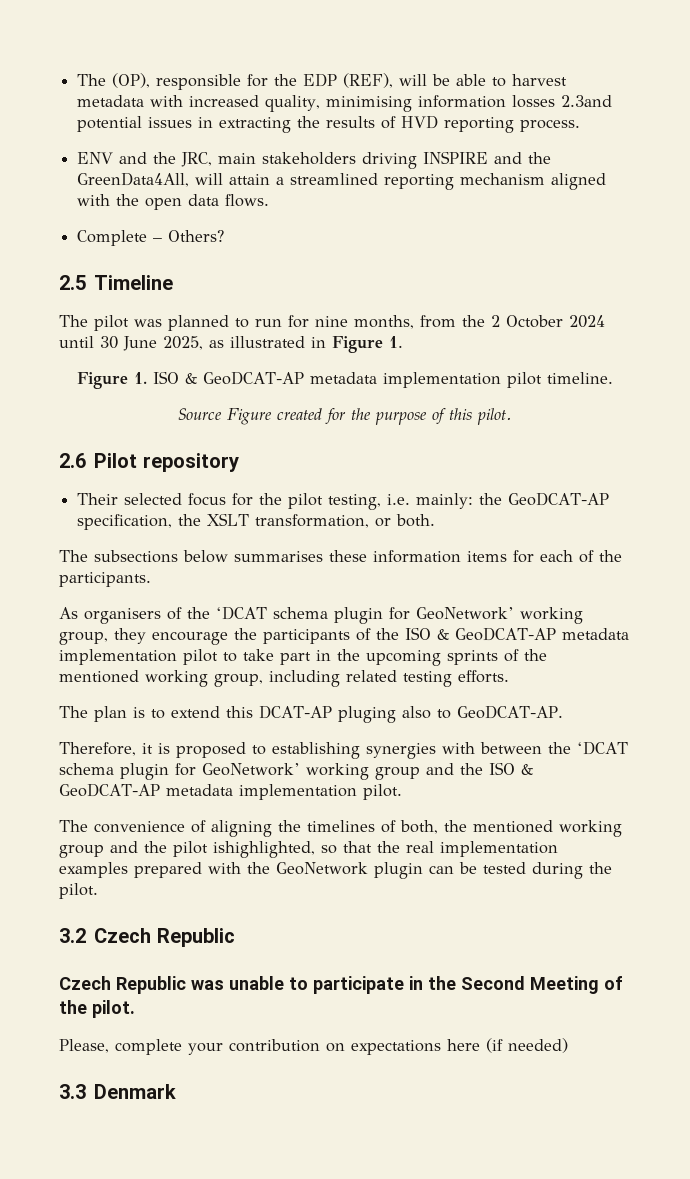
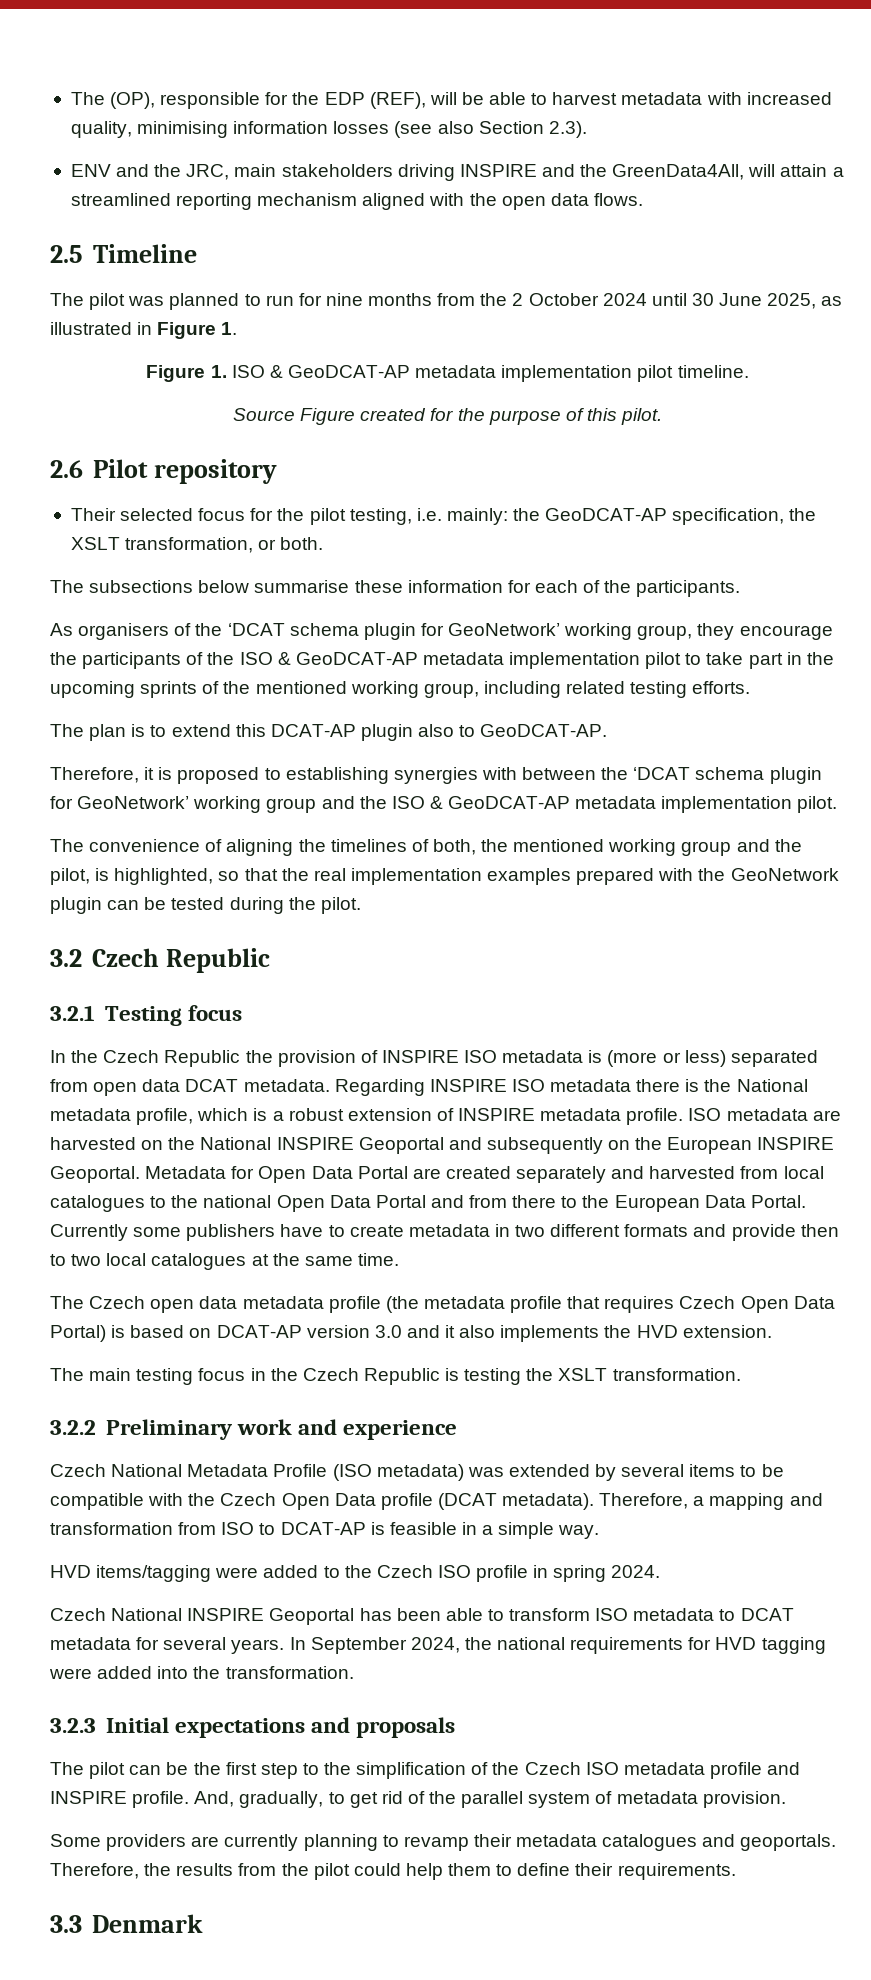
- The (OP), responsible for the EDP (REF), will be able to harvest metadata with increased quality, minimising information losses 2.3and potential issues in extracting the results of HVD reporting process.
+ The (OP), responsible for the EDP (REF), will be able to harvest metadata with increased quality, minimising information losses (see also Section 2.3).
- Complete – Others?
- The pilot was planned to run for nine months, from the 2 October 2024 until 30 June 2025, as illustrated in Figure 1.
+ The pilot was planned to run for nine months from the 2 October 2024 until 30 June 2025, as illustrated in Figure 1.
- The subsections below summarises these information items for each of the participants.
+ The subsections below summarise these information for each of the participants.
- The plan is to extend this DCAT-AP pluging also to GeoDCAT-AP.
+ The plan is to extend this DCAT-AP plugin also to GeoDCAT-AP.
- The convenience of aligning the timelines of both, the mentioned working group and the pilot ishighlighted, so that the real implementation examples prepared with the GeoNetwork plugin can be tested during the pilot.
+ The convenience of aligning the timelines of both, the mentioned working group and the pilot, is highlighted, so that the real implementation examples prepared with the GeoNetwork plugin can be tested during the pilot.
- Czech Republic was unable to participate in the Second Meeting of the pilot.
- Please, complete your contribution on expectations here (if needed)
+ 3.2.1 Testing focus
+ In the Czech Republic the provision of INSPIRE ISO metadata is (more or less) separated from open data DCAT metadata. Regarding INSPIRE ISO metadata there is the National metadata profile, which is a robust extension of INSPIRE metadata profile. ISO metadata are harvested on the National INSPIRE Geoportal and subsequently on the European INSPIRE Geoportal. Metadata for Open Data Portal are created separately and harvested from local catalogues to the national Open Data Portal and from there to the European Data Portal. Currently some publishers have to create metadata in two different formats and provide then to two local catalogues at the same time.
+ The Czech open data metadata profile (the metadata profile that requires Czech Open Data Portal) is based on DCAT-AP version 3.0 and it also implements the HVD extension.
+ The main testing focus in the Czech Republic is testing the XSLT transformation.
+ 3.2.2 Preliminary work and experience
+ Czech National Metadata Profile (ISO metadata) was extended by several items to be compatible with the Czech Open Data profile (DCAT metadata). Therefore, a mapping and transformation from ISO to DCAT-AP is feasible in a simple way.
+ HVD items/tagging were added to the Czech ISO profile in spring 2024.
+ Czech National INSPIRE Geoportal has been able to transform ISO metadata to DCAT metadata for several years. In September 2024, the national requirements for HVD tagging were added into the transformation.
+ 3.2.3 Initial expectations and proposals
+ The pilot can be the first step to the simplification of the Czech ISO metadata profile and INSPIRE profile. And, gradually, to get rid of the parallel system of metadata provision.
+ Some providers are currently planning to revamp their metadata catalogues and geoportals. Therefore, the results from the pilot could help them to define their requirements.

